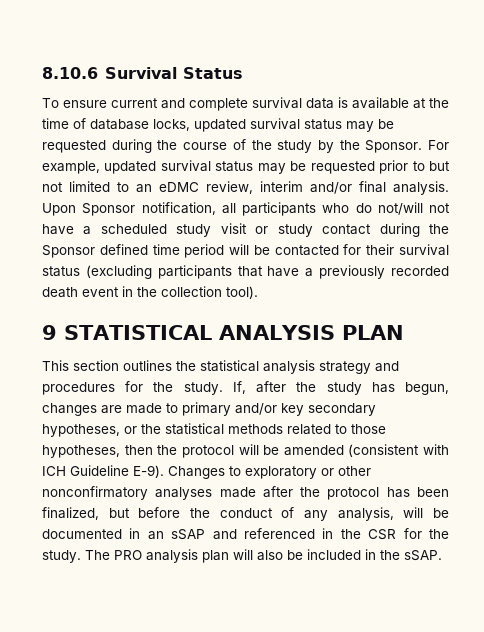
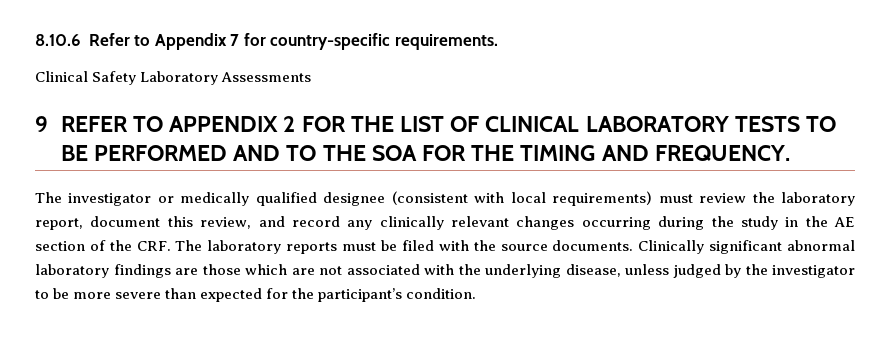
- 8.10.6 Survival Status
- To ensure current and complete survival data is available at the time of database locks, updated survival status may be requested during the course of the study by the Sponsor. For example, updated survival status may be requested prior to but not limited to an eDMC review, interim and/or final analysis. Upon Sponsor notification, all participants who do not/will not have a scheduled study visit or study contact during the Sponsor defined time period will be contacted for their survival status (excluding participants that have a previously recorded death event in the collection tool).
- 9 STATISTICAL ANALYSIS PLAN
- This section outlines the statistical analysis strategy and procedures for the study. If, after the study has begun, changes are made to primary and/or key secondary hypotheses, or the statistical methods related to those hypotheses, then the protocol will be amended (consistent with ICH Guideline E-9). Changes to exploratory or other nonconfirmatory analyses made after the protocol has been finalized, but before the conduct of any analysis, will be documented in an sSAP and referenced in the CSR for the study. The PRO analysis plan will also be included in the sSAP.
+ 8.10.6 Refer to Appendix 7 for country-specific requirements.
+ Clinical Safety Laboratory Assessments
+ 9 REFER TO APPENDIX 2 FOR THE LIST OF CLINICAL LABORATORY TESTS TO BE PERFORMED AND TO THE SOA FOR THE TIMING AND FREQUENCY.
+ The investigator or medically qualified designee (consistent with local requirements) must review the laboratory report, document this review, and record any clinically relevant changes occurring during the study in the AE section of the CRF. The laboratory reports must be filed with the source documents. Clinically significant abnormal laboratory findings are those which are not associated with the underlying disease, unless judged by the investigator to be more severe than expected for the participant’s condition.

